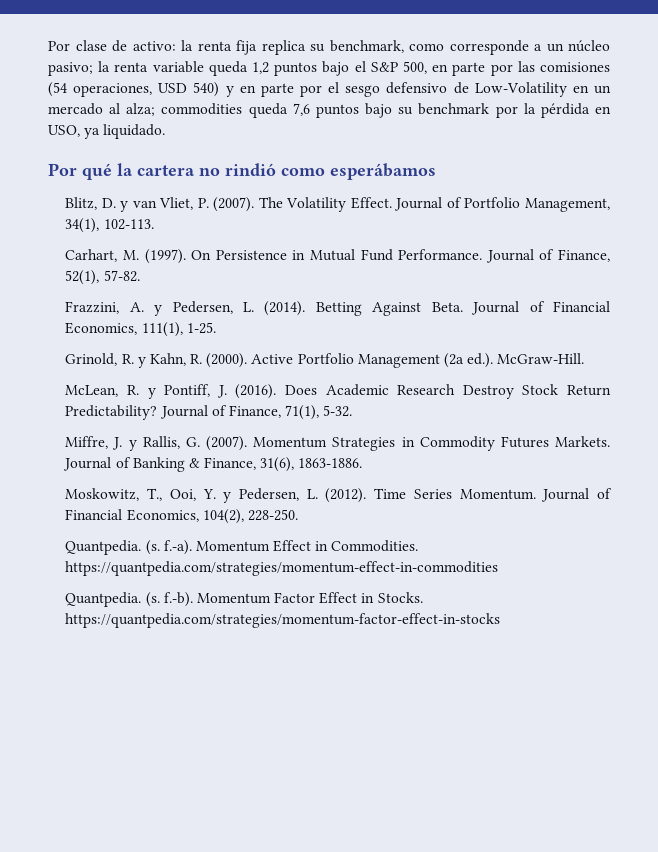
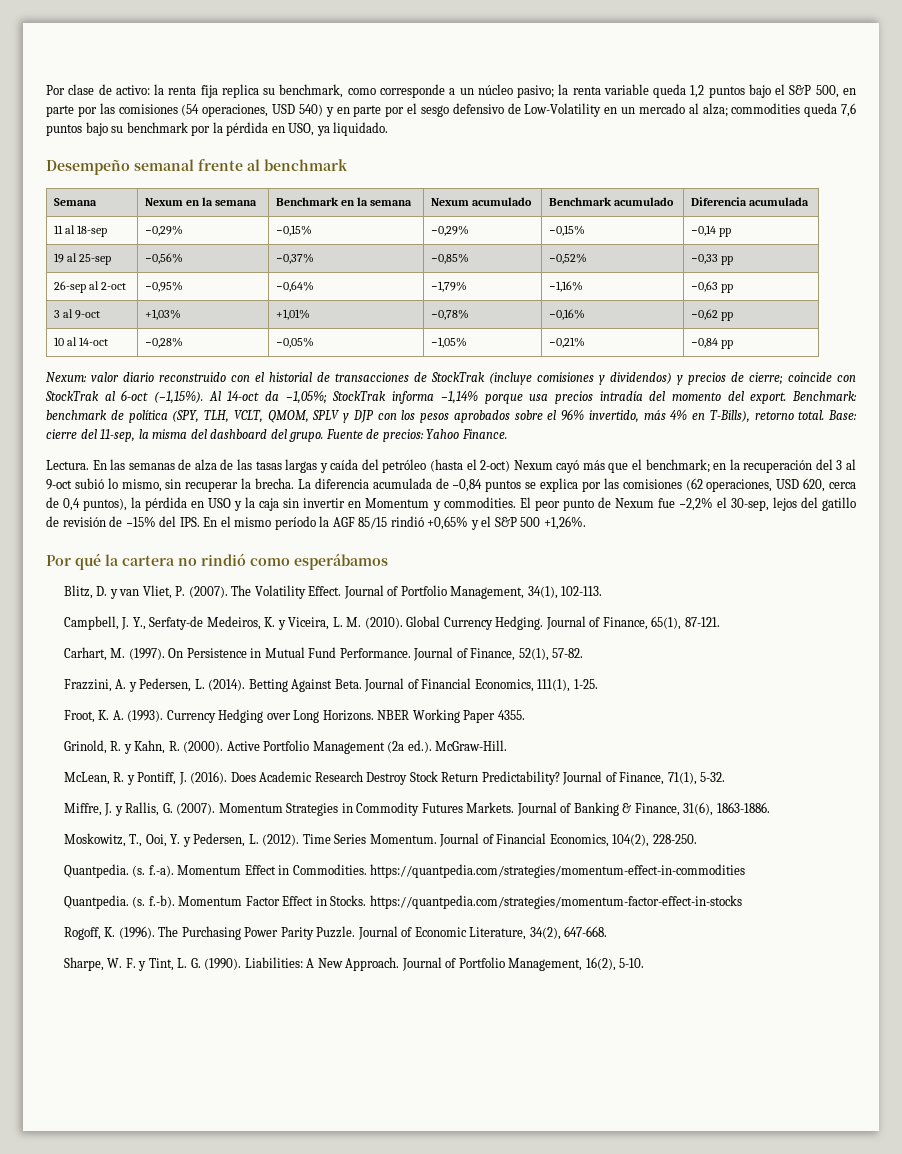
+ Desempeño semanal frente al benchmark
+ Semana | Nexum en la semana | Benchmark en la semana | Nexum acumulado | Benchmark acumulado | Diferencia acumulada
+ 11 al 18-sep | −0,29% | −0,15% | −0,29% | −0,15% | −0,14 pp
+ 19 al 25-sep | −0,56% | −0,37% | −0,85% | −0,52% | −0,33 pp
+ 26-sep al 2-oct | −0,95% | −0,64% | −1,79% | −1,16% | −0,63 pp
+ 3 al 9-oct | +1,03% | +1,01% | −0,78% | −0,16% | −0,62 pp
+ 10 al 14-oct | −0,28% | −0,05% | −1,05% | −0,21% | −0,84 pp
+ Nexum: valor diario reconstruido con el historial de transacciones de StockTrak (incluye comisiones y dividendos) y precios de cierre; coincide con StockTrak al 6-oct (−1,15%). Al 14-oct da −1,05%; StockTrak informa −1,14% porque usa precios intradía del momento del export. Benchmark: benchmark de política (SPY, TLH, VCLT, QMOM, SPLV y DJP con los pesos aprobados sobre el 96% invertido, más 4% en T-Bills), retorno total. Base: cierre del 11-sep, la misma del dashboard del grupo. Fuente de precios: Yahoo Finance.
+ Lectura. En las semanas de alza de las tasas largas y caída del petróleo (hasta el 2-oct) Nexum cayó más que el benchmark; en la recuperación del 3 al 9-oct subió lo mismo, sin recuperar la brecha. La diferencia acumulada de −0,84 puntos se explica por las comisiones (62 operaciones, USD 620, cerca de 0,4 puntos), la pérdida en USO y la caja sin invertir en Momentum y commodities. El peor punto de Nexum fue −2,2% el 30-sep, lejos del gatillo de revisión de −15% del IPS. En el mismo período la AGF 85/15 rindió +0,65% y el S&P 500 +1,26%.
+ Campbell, J. Y., Serfaty-de Medeiros, K. y Viceira, L. M. (2010). Global Currency Hedging. Journal of Finance, 65(1), 87-121.
+ Froot, K. A. (1993). Currency Hedging over Long Horizons. NBER Working Paper 4355.
+ Rogoff, K. (1996). The Purchasing Power Parity Puzzle. Journal of Economic Literature, 34(2), 647-668.
+ Sharpe, W. F. y Tint, L. G. (1990). Liabilities: A New Approach. Journal of Portfolio Management, 16(2), 5-10.

